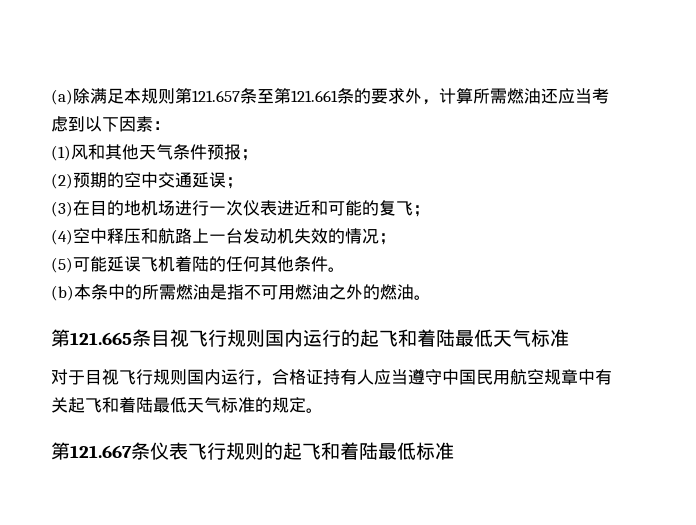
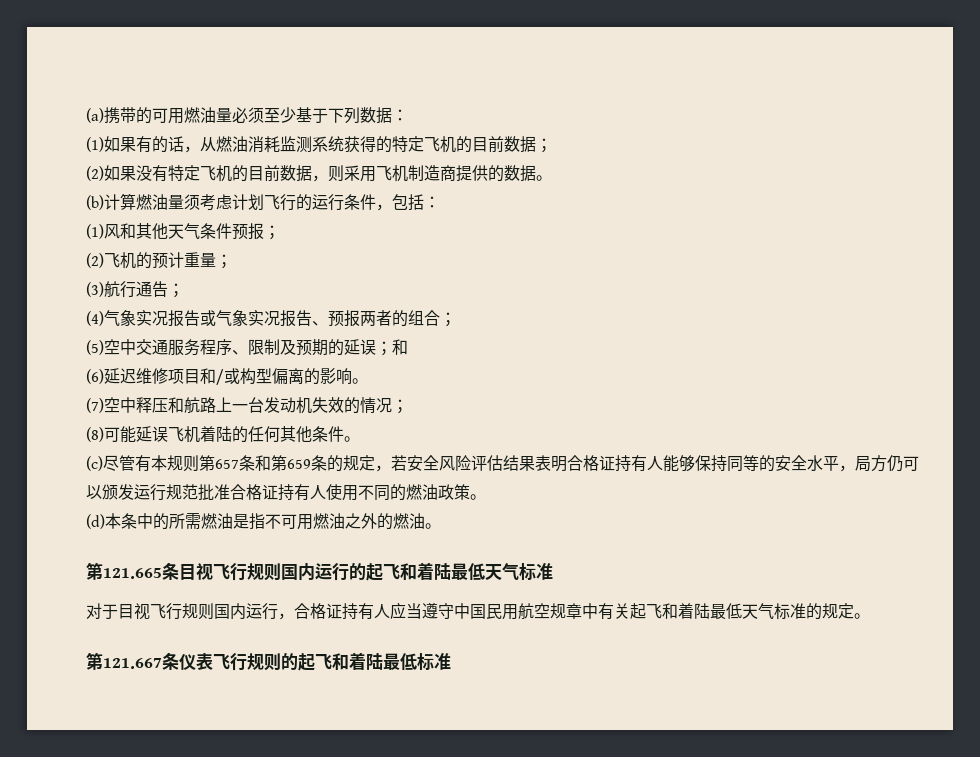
- (a)除满足本规则第121.657条至第121.661条的要求外，计算所需燃油还应当考虑到以下因素：
+ (a)携带的可用燃油量必须至少基于下列数据：
+ (1)如果有的话，从燃油消耗监测系统获得的特定飞机的目前数据；
+ (2)如果没有特定飞机的目前数据，则采用飞机制造商提供的数据。
+ (b)计算燃油量须考虑计划飞行的运行条件，包括：
- (2)预期的空中交通延误；
- (3)在目的地机场进行一次仪表进近和可能的复飞；
- (4)空中释压和航路上一台发动机失效的情况；
+ (2)飞机的预计重量；
+ (3)航行通告；
+ (4)气象实况报告或气象实况报告、预报两者的组合；
+ (5)空中交通服务程序、限制及预期的延误；和
+ (6)延迟维修项目和/或构型偏离的影响。
+ (7)空中释压和航路上一台发动机失效的情况；
- (5)可能延误飞机着陆的任何其他条件。
+ (8)可能延误飞机着陆的任何其他条件。
- (b)本条中的所需燃油是指不可用燃油之外的燃油。
+ (c)尽管有本规则第657条和第659条的规定，若安全风险评估结果表明合格证持有人能够保持同等的安全水平，局方仍可以颁发运行规范批准合格证持有人使用不同的燃油政策。
+ (d)本条中的所需燃油是指不可用燃油之外的燃油。

